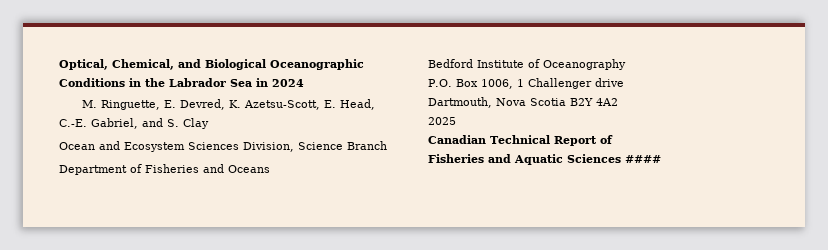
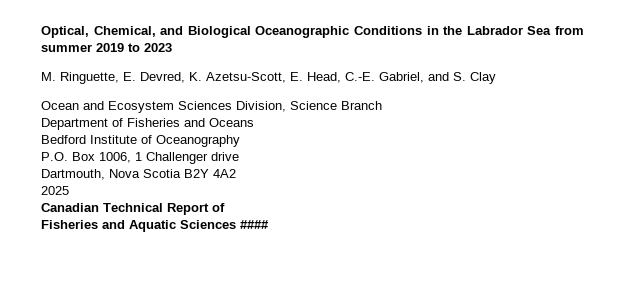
- Optical, Chemical, and Biological Oceanographic Conditions in the Labrador Sea in 2024
+ Optical, Chemical, and Biological Oceanographic Conditions in the Labrador Sea from summer 2019 to 2023

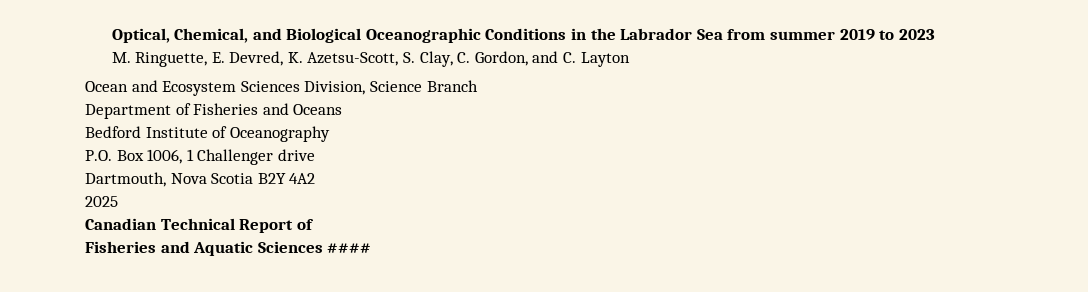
- M. Ringuette, E. Devred, K. Azetsu-Scott, E. Head, C.-E. Gabriel, and S. Clay
+ M. Ringuette, E. Devred, K. Azetsu-Scott, S. Clay, C. Gordon, and C. Layton

